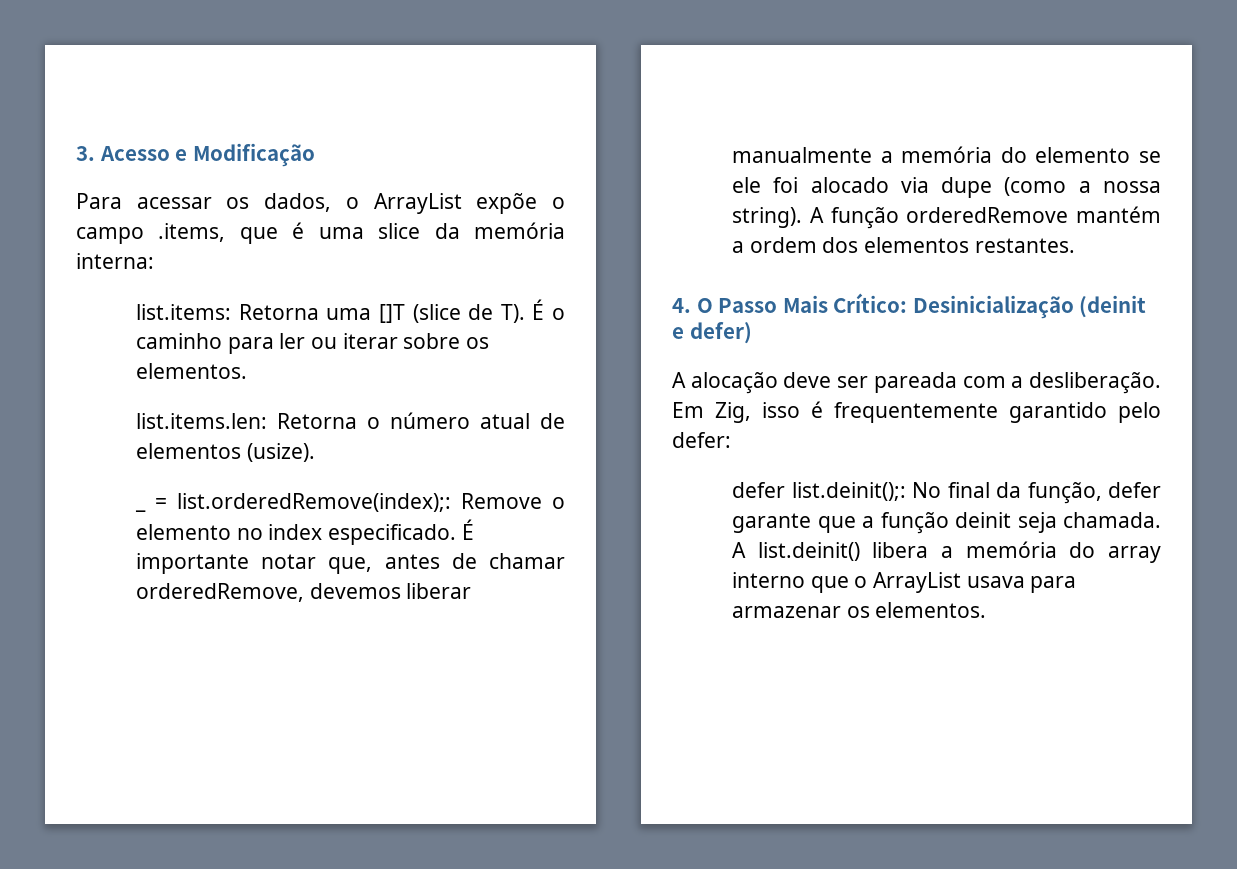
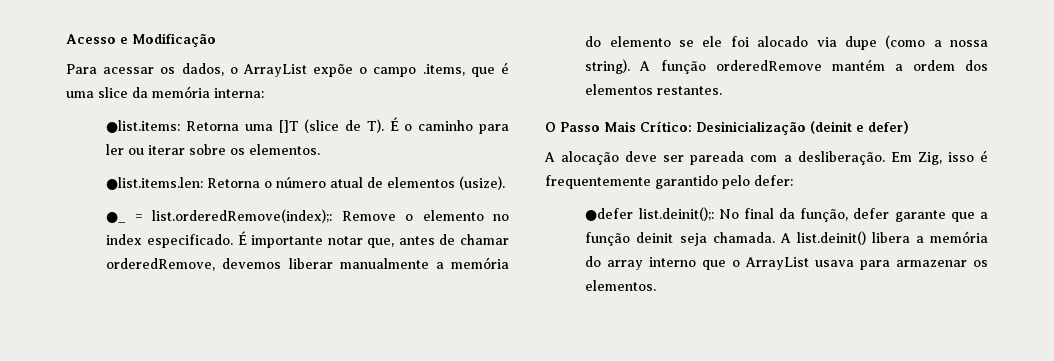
- 3. Acesso e Modificação
+ Acesso e Modificação
- list.items: Retorna uma []T (slice de T). É o caminho para ler ou iterar sobre os elementos.
+ ●list.items: Retorna uma []T (slice de T). É o caminho para ler ou iterar sobre os elementos.
- list.items.len: Retorna o número atual de elementos (usize).
+ ●list.items.len: Retorna o número atual de elementos (usize).
- _ = list.orderedRemove(index);: Remove o elemento no index especificado.
+ ●_ = list.orderedRemove(index);: Remove o elemento no index especificado.
- 4. O Passo Mais Crítico: Desinicialização (deinit e defer)
+ O Passo Mais Crítico: Desinicialização (deinit e defer)
- defer list.deinit();: No final da função, defer garante que a função deinit seja chamada.
+ ●defer list.deinit();: No final da função, defer garante que a função deinit seja chamada.

